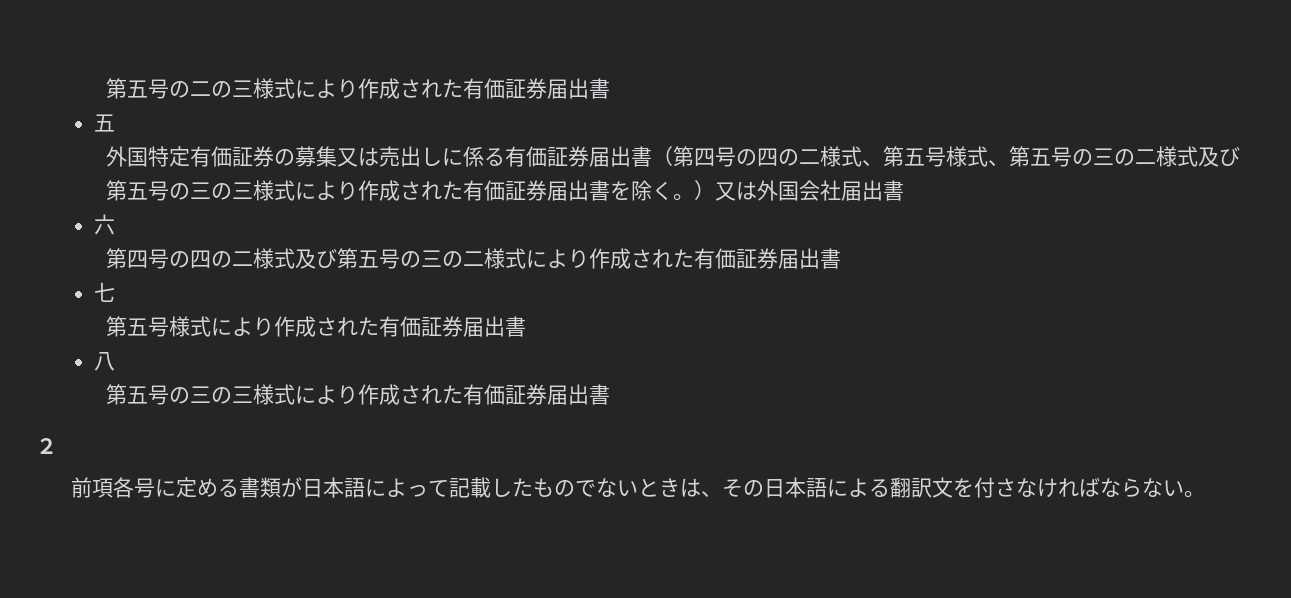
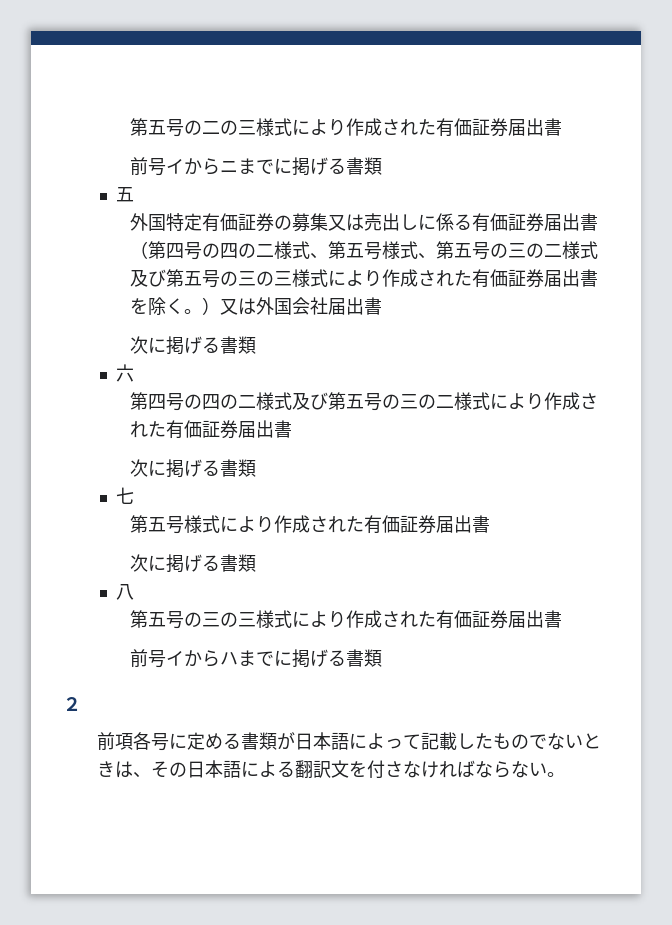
+ 前号イからニまでに掲げる書類
  外国特定有価証券の募集又は売出しに係る有価証券届出書（第四号の四の二様式、第五号様式、第五号の三の二様式及び第五号の三の三様式により作成された有価証券届出書を除く。）又は外国会社届出書
+ 次に掲げる書類
  第四号の四の二様式及び第五号の三の二様式により作成された有価証券届出書
+ 次に掲げる書類
  第五号様式により作成された有価証券届出書
+ 次に掲げる書類
+ 前号イからハまでに掲げる書類

